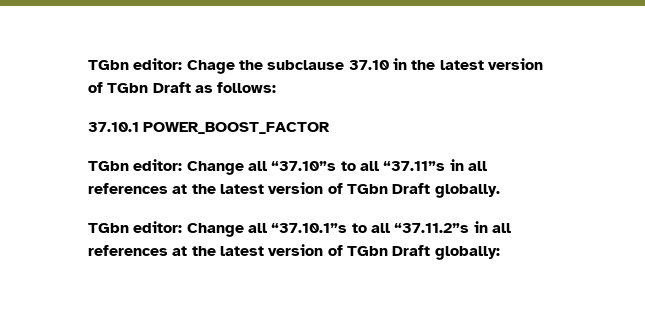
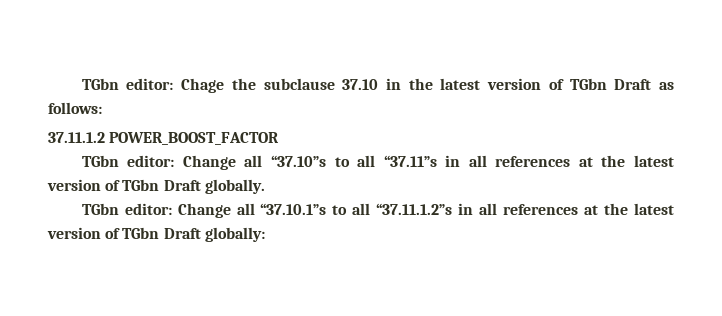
- 37.10.1 POWER_BOOST_FACTOR
+ 37.11.1.2 POWER_BOOST_FACTOR
- TGbn editor: Change all “37.10.1”s to all “37.11.2”s in all references at the latest version of TGbn Draft globally:
+ TGbn editor: Change all “37.10.1”s to all “37.11.1.2”s in all references at the latest version of TGbn Draft globally:

